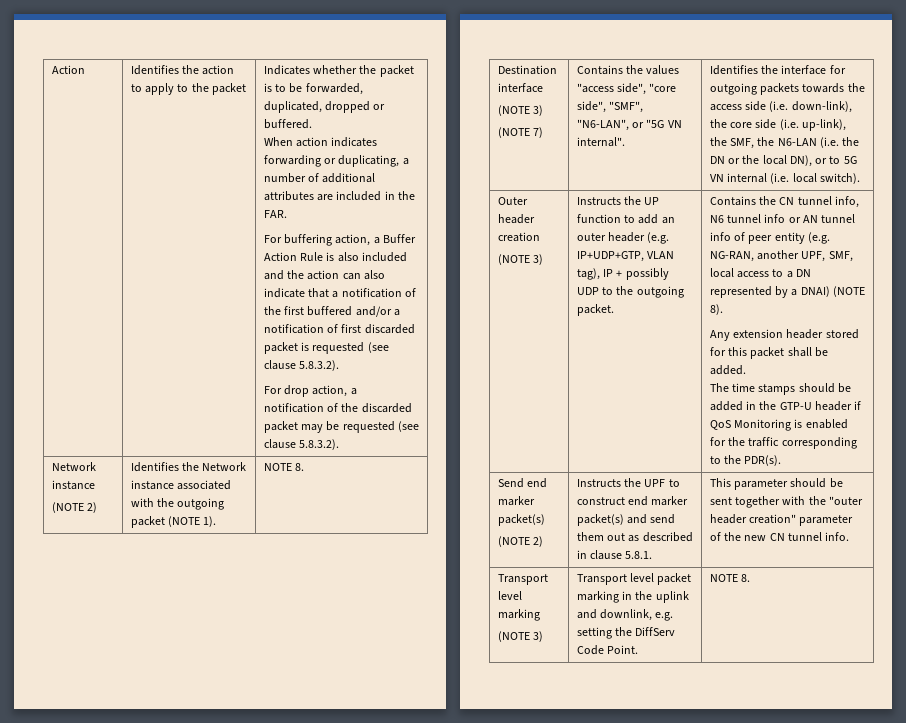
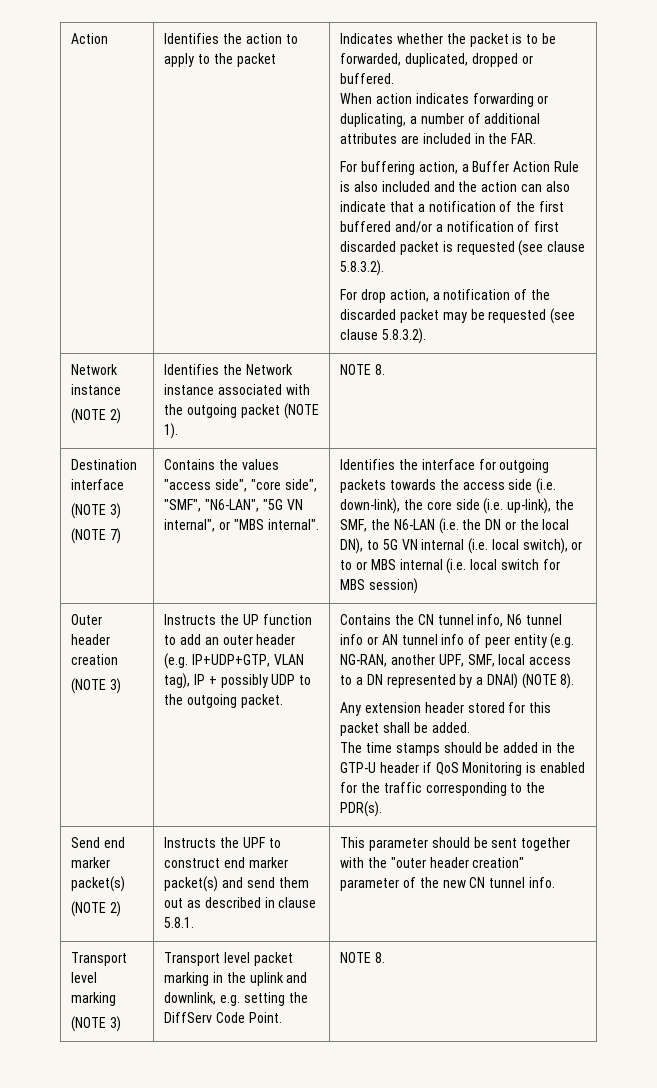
- Contains the values "access side", "core side", "SMF", "N6-LAN", or "5G VN internal".
+ Contains the values "access side", "core side", "SMF", "N6-LAN", "5G VN internal", or "MBS internal".
- Identifies the interface for outgoing packets towards the access side (i.e. down-link), the core side (i.e. up-link), the SMF, the N6-LAN (i.e. the DN or the local DN), or to 5G VN internal (i.e. local switch).
+ Identifies the interface for outgoing packets towards the access side (i.e. down-link), the core side (i.e. up-link), the SMF, the N6-LAN (i.e. the DN or the local DN), to 5G VN internal (i.e. local switch), or to or MBS internal (i.e. local switch for MBS session)

